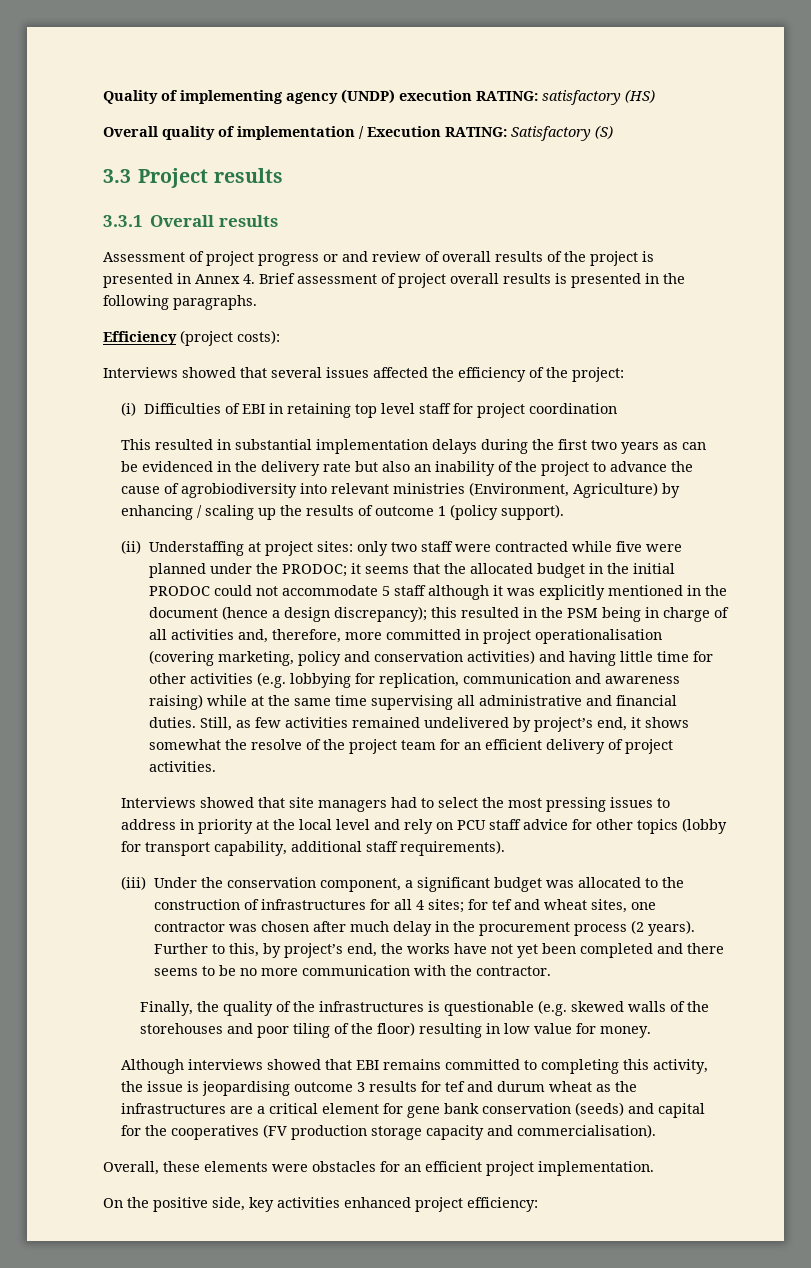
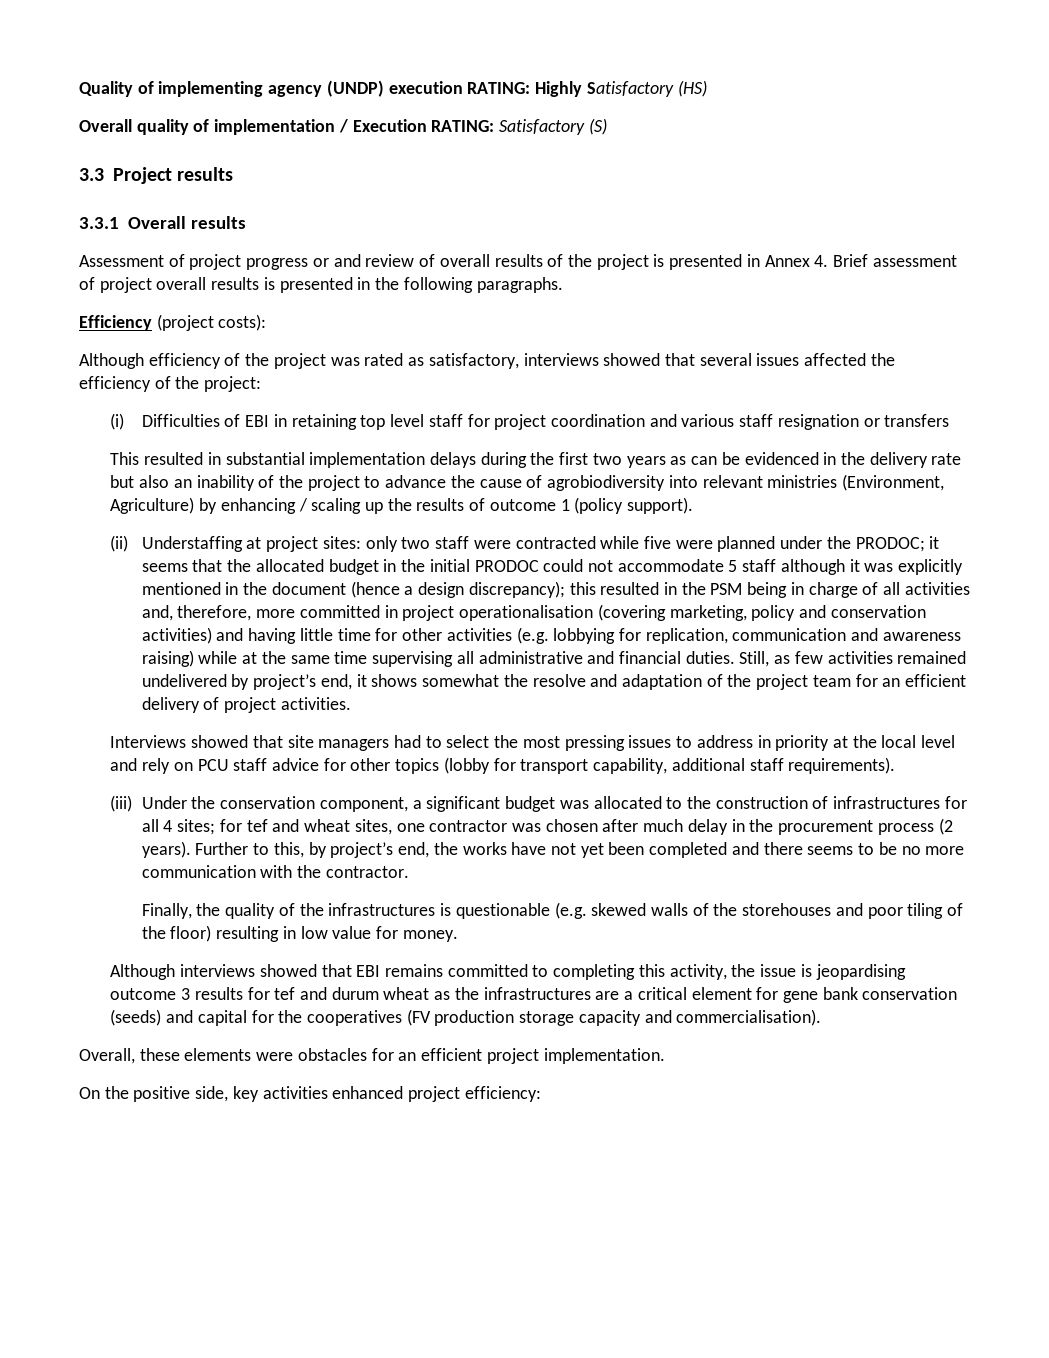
- Quality of implementing agency (UNDP) execution RATING: satisfactory (HS)
+ Quality of implementing agency (UNDP) execution RATING: Highly Satisfactory (HS)
- Interviews showed that several issues affected the efficiency of the project:
+ Although efficiency of the project was rated as satisfactory, interviews showed that several issues affected the efficiency of the project:
- (i) Difficulties of EBI in retaining top level staff for project coordination
+ (i) Difficulties of EBI in retaining top level staff for project coordination and various staff resignation or transfers
- Still, as few activities remained undelivered by project’s end, it shows somewhat the resolve of the project team for an efficient delivery of project activities.
+ Still, as few activities remained undelivered by project’s end, it shows somewhat the resolve and adaptation of the project team for an efficient delivery of project activities.

